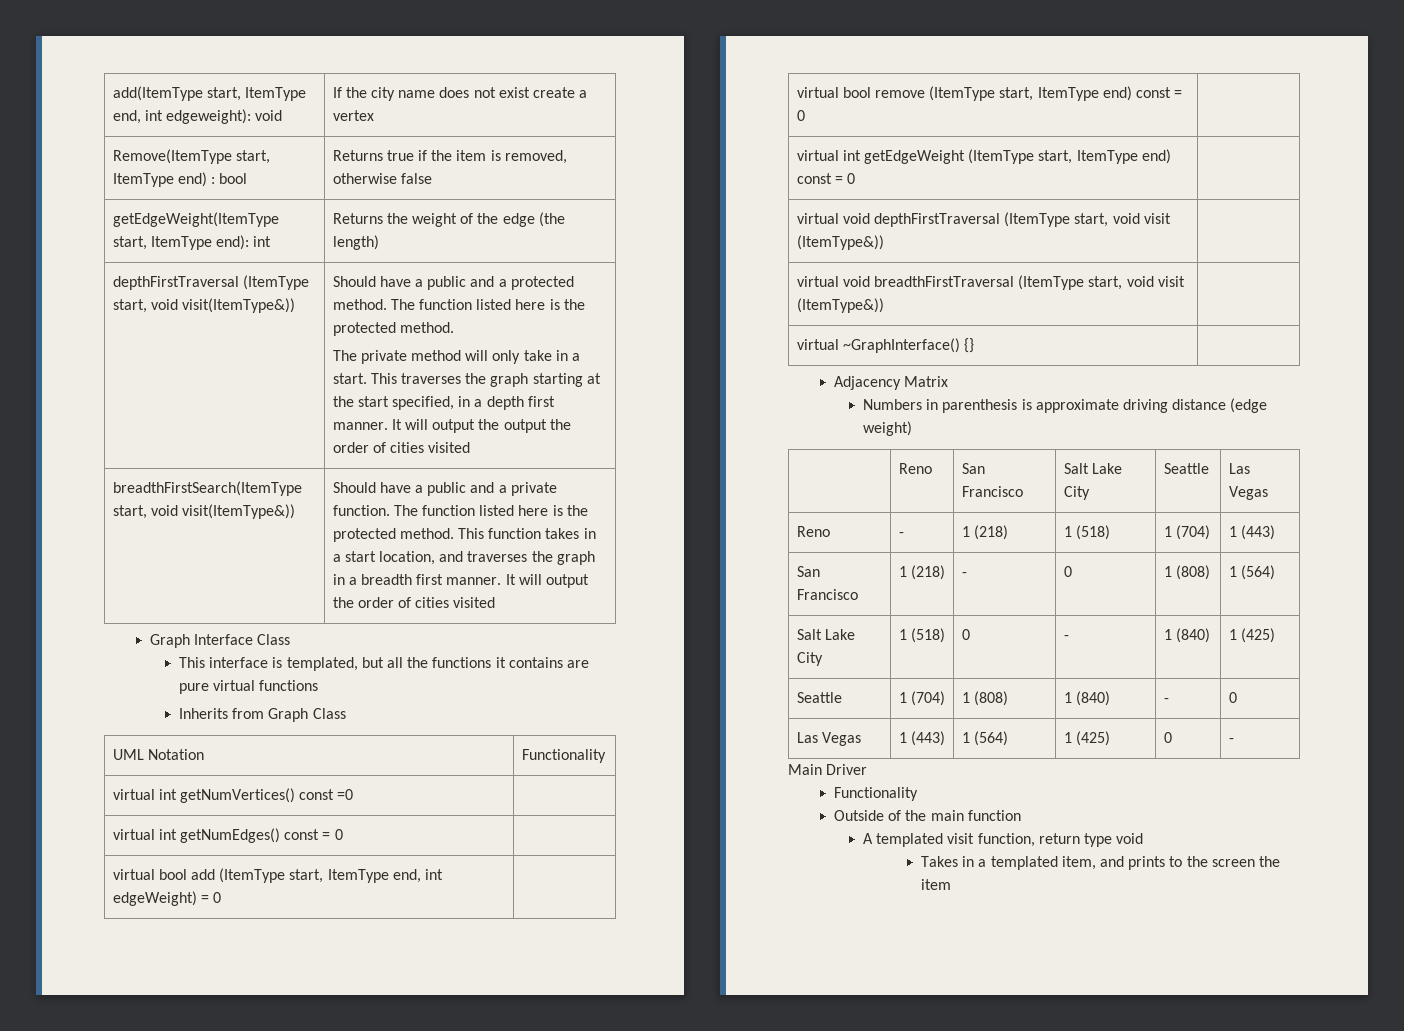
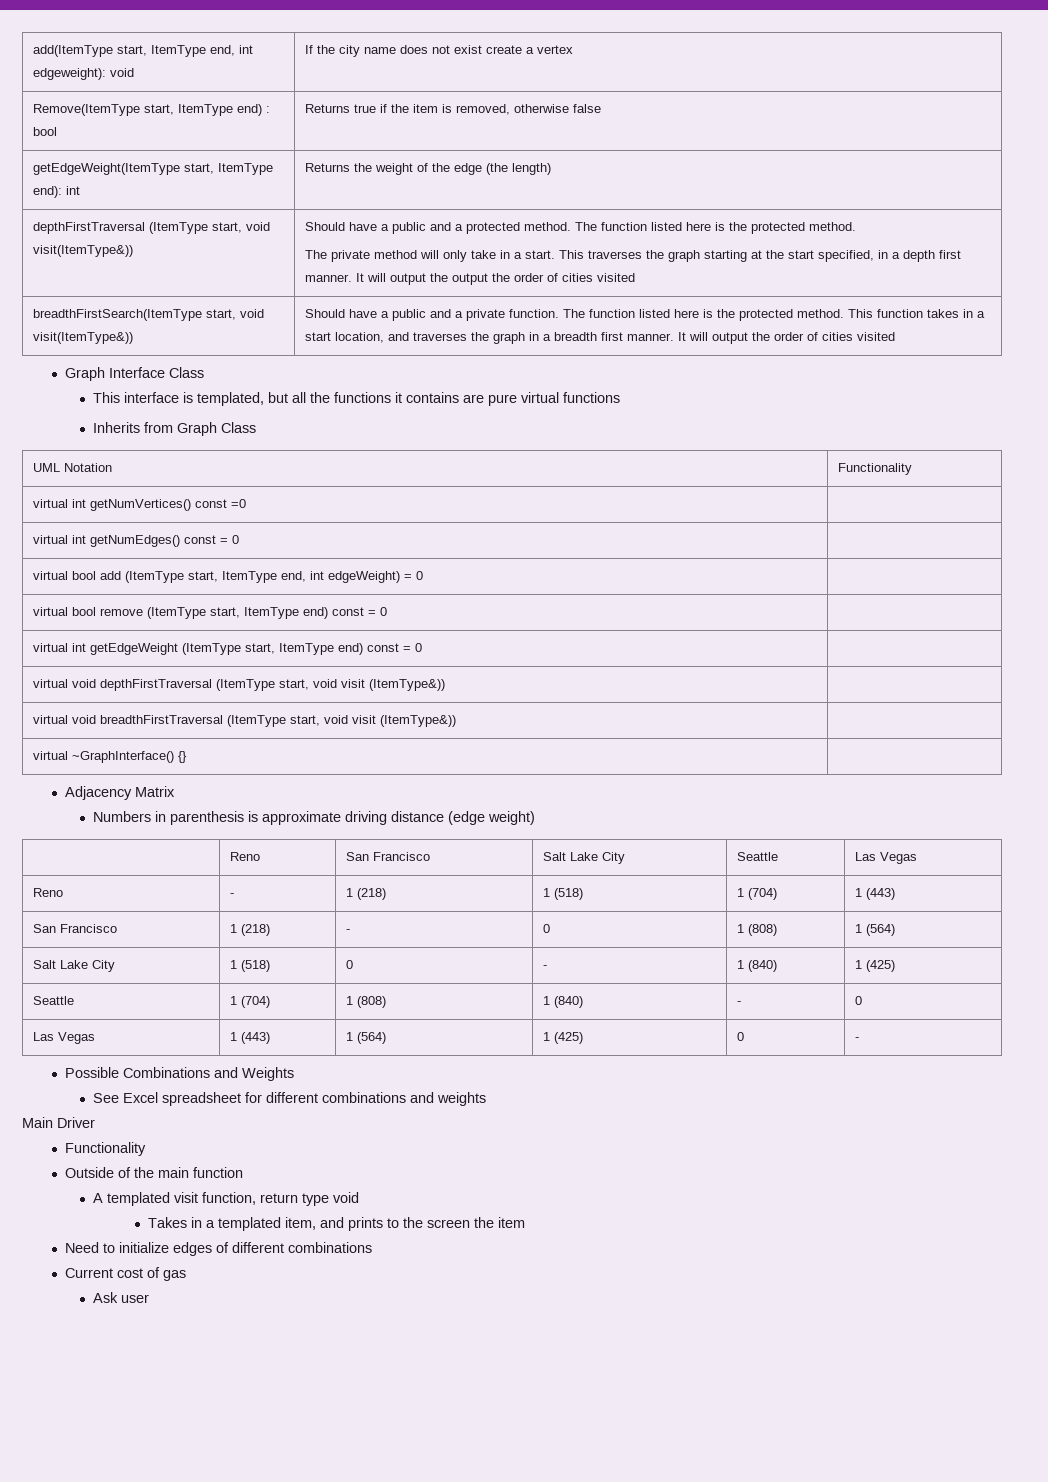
+ Possible Combinations and Weights
+ See Excel spreadsheet for different combinations and weights
+ Need to initialize edges of different combinations
+ Current cost of gas
+ Ask user

